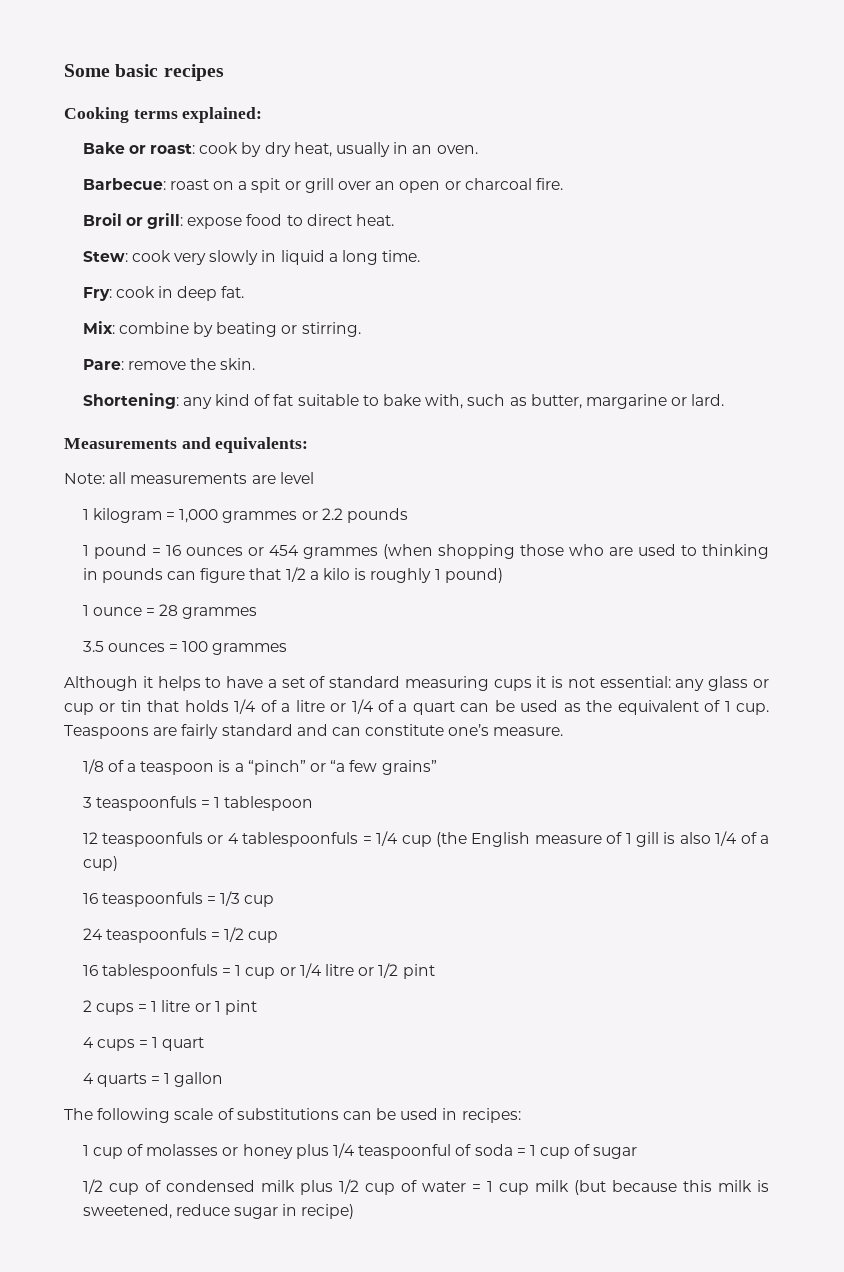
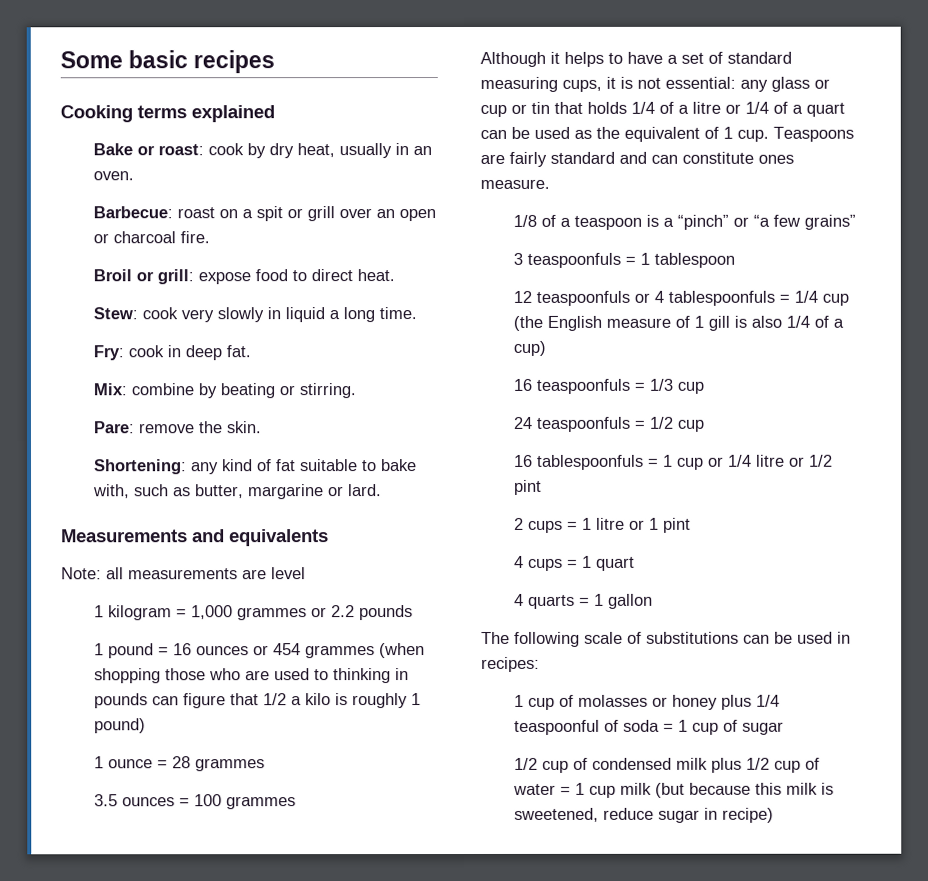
- Cooking terms explained:
+ Cooking terms explained
- Measurements and equivalents:
+ Measurements and equivalents
- Although it helps to have a set of standard measuring cups it is not essential: any glass or cup or tin that holds 1/4 of a litre or 1/4 of a quart can be used as the equivalent of 1 cup.
+ Although it helps to have a set of standard measuring cups, it is not essential: any glass or cup or tin that holds 1/4 of a litre or 1/4 of a quart can be used as the equivalent of 1 cup.
- Teaspoons are fairly standard and can constitute one’s measure.
+ Teaspoons are fairly standard and can constitute ones measure.

